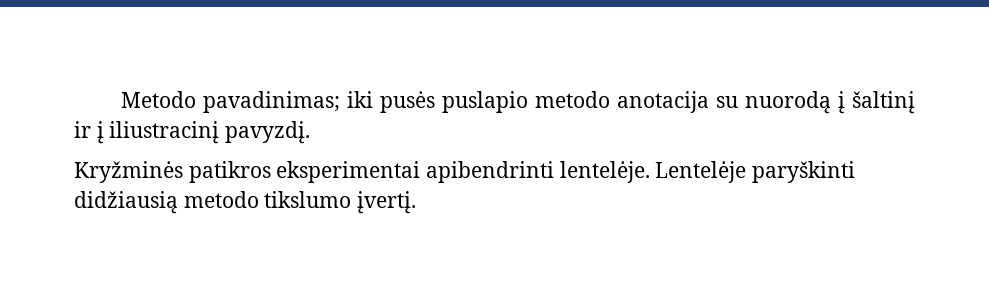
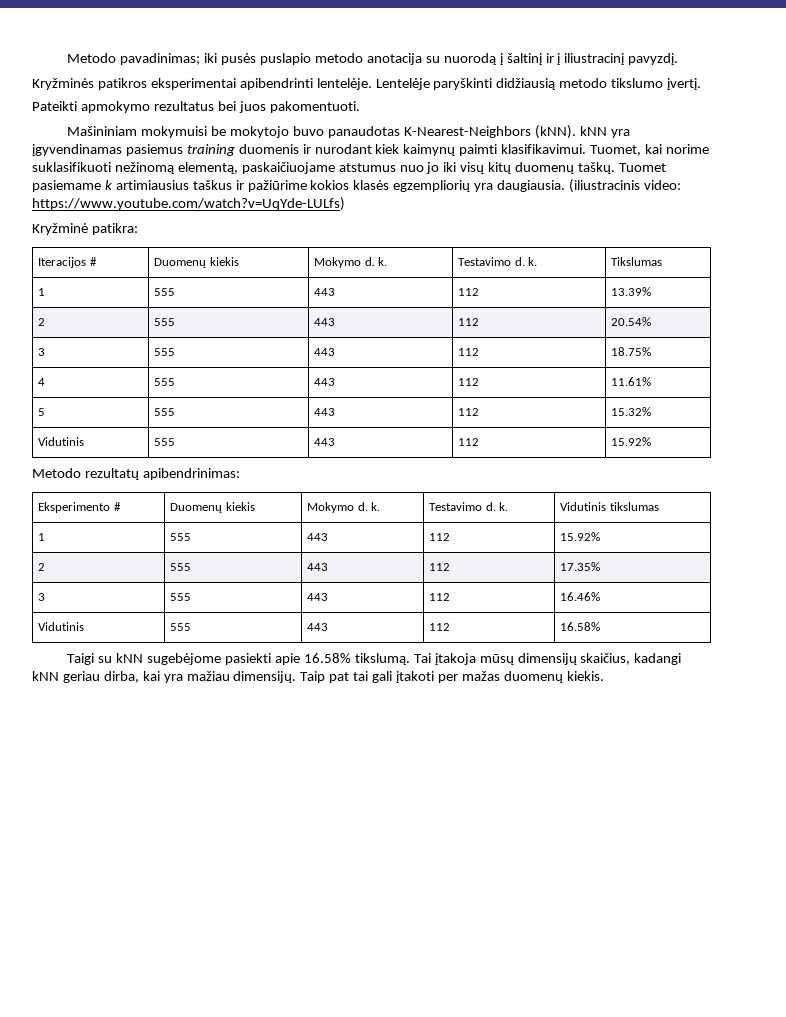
+ Pateikti apmokymo rezultatus bei juos pakomentuoti.
+ Mašininiam mokymuisi be mokytojo buvo panaudotas K-Nearest-Neighbors (kNN). kNN yra įgyvendinamas pasiemus training duomenis ir nurodant kiek kaimynų paimti klasifikavimui. Tuomet, kai norime suklasifikuoti nežinomą elementą, paskaičiuojame atstumus nuo jo iki visų kitų duomenų taškų. Tuomet pasiemame k artimiausius taškus ir pažiūrime kokios klasės egzempliorių yra daugiausia. (iliustracinis video: https://www.youtube.com/watch?v=UqYde-LULfs)
+ Kryžminė patikra:
+ Iteracijos # | Duomenų kiekis | Mokymo d. k. | Testavimo d. k. | Tikslumas
+ 1 | 555 | 443 | 112 | 13.39%
+ 2 | 555 | 443 | 112 | 20.54%
+ 3 | 555 | 443 | 112 | 18.75%
+ 4 | 555 | 443 | 112 | 11.61%
+ 5 | 555 | 443 | 112 | 15.32%
+ Vidutinis | 555 | 443 | 112 | 15.92%
+ Metodo rezultatų apibendrinimas:
+ Eksperimento # | Duomenų kiekis | Mokymo d. k. | Testavimo d. k. | Vidutinis tikslumas
+ 1 | 555 | 443 | 112 | 15.92%
+ 2 | 555 | 443 | 112 | 17.35%
+ 3 | 555 | 443 | 112 | 16.46%
+ Vidutinis | 555 | 443 | 112 | 16.58%
+ Taigi su kNN sugebėjome pasiekti apie 16.58% tikslumą. Tai įtakoja mūsų dimensijų skaičius, kadangi kNN geriau dirba, kai yra mažiau dimensijų. Taip pat tai gali įtakoti per mažas duomenų kiekis.

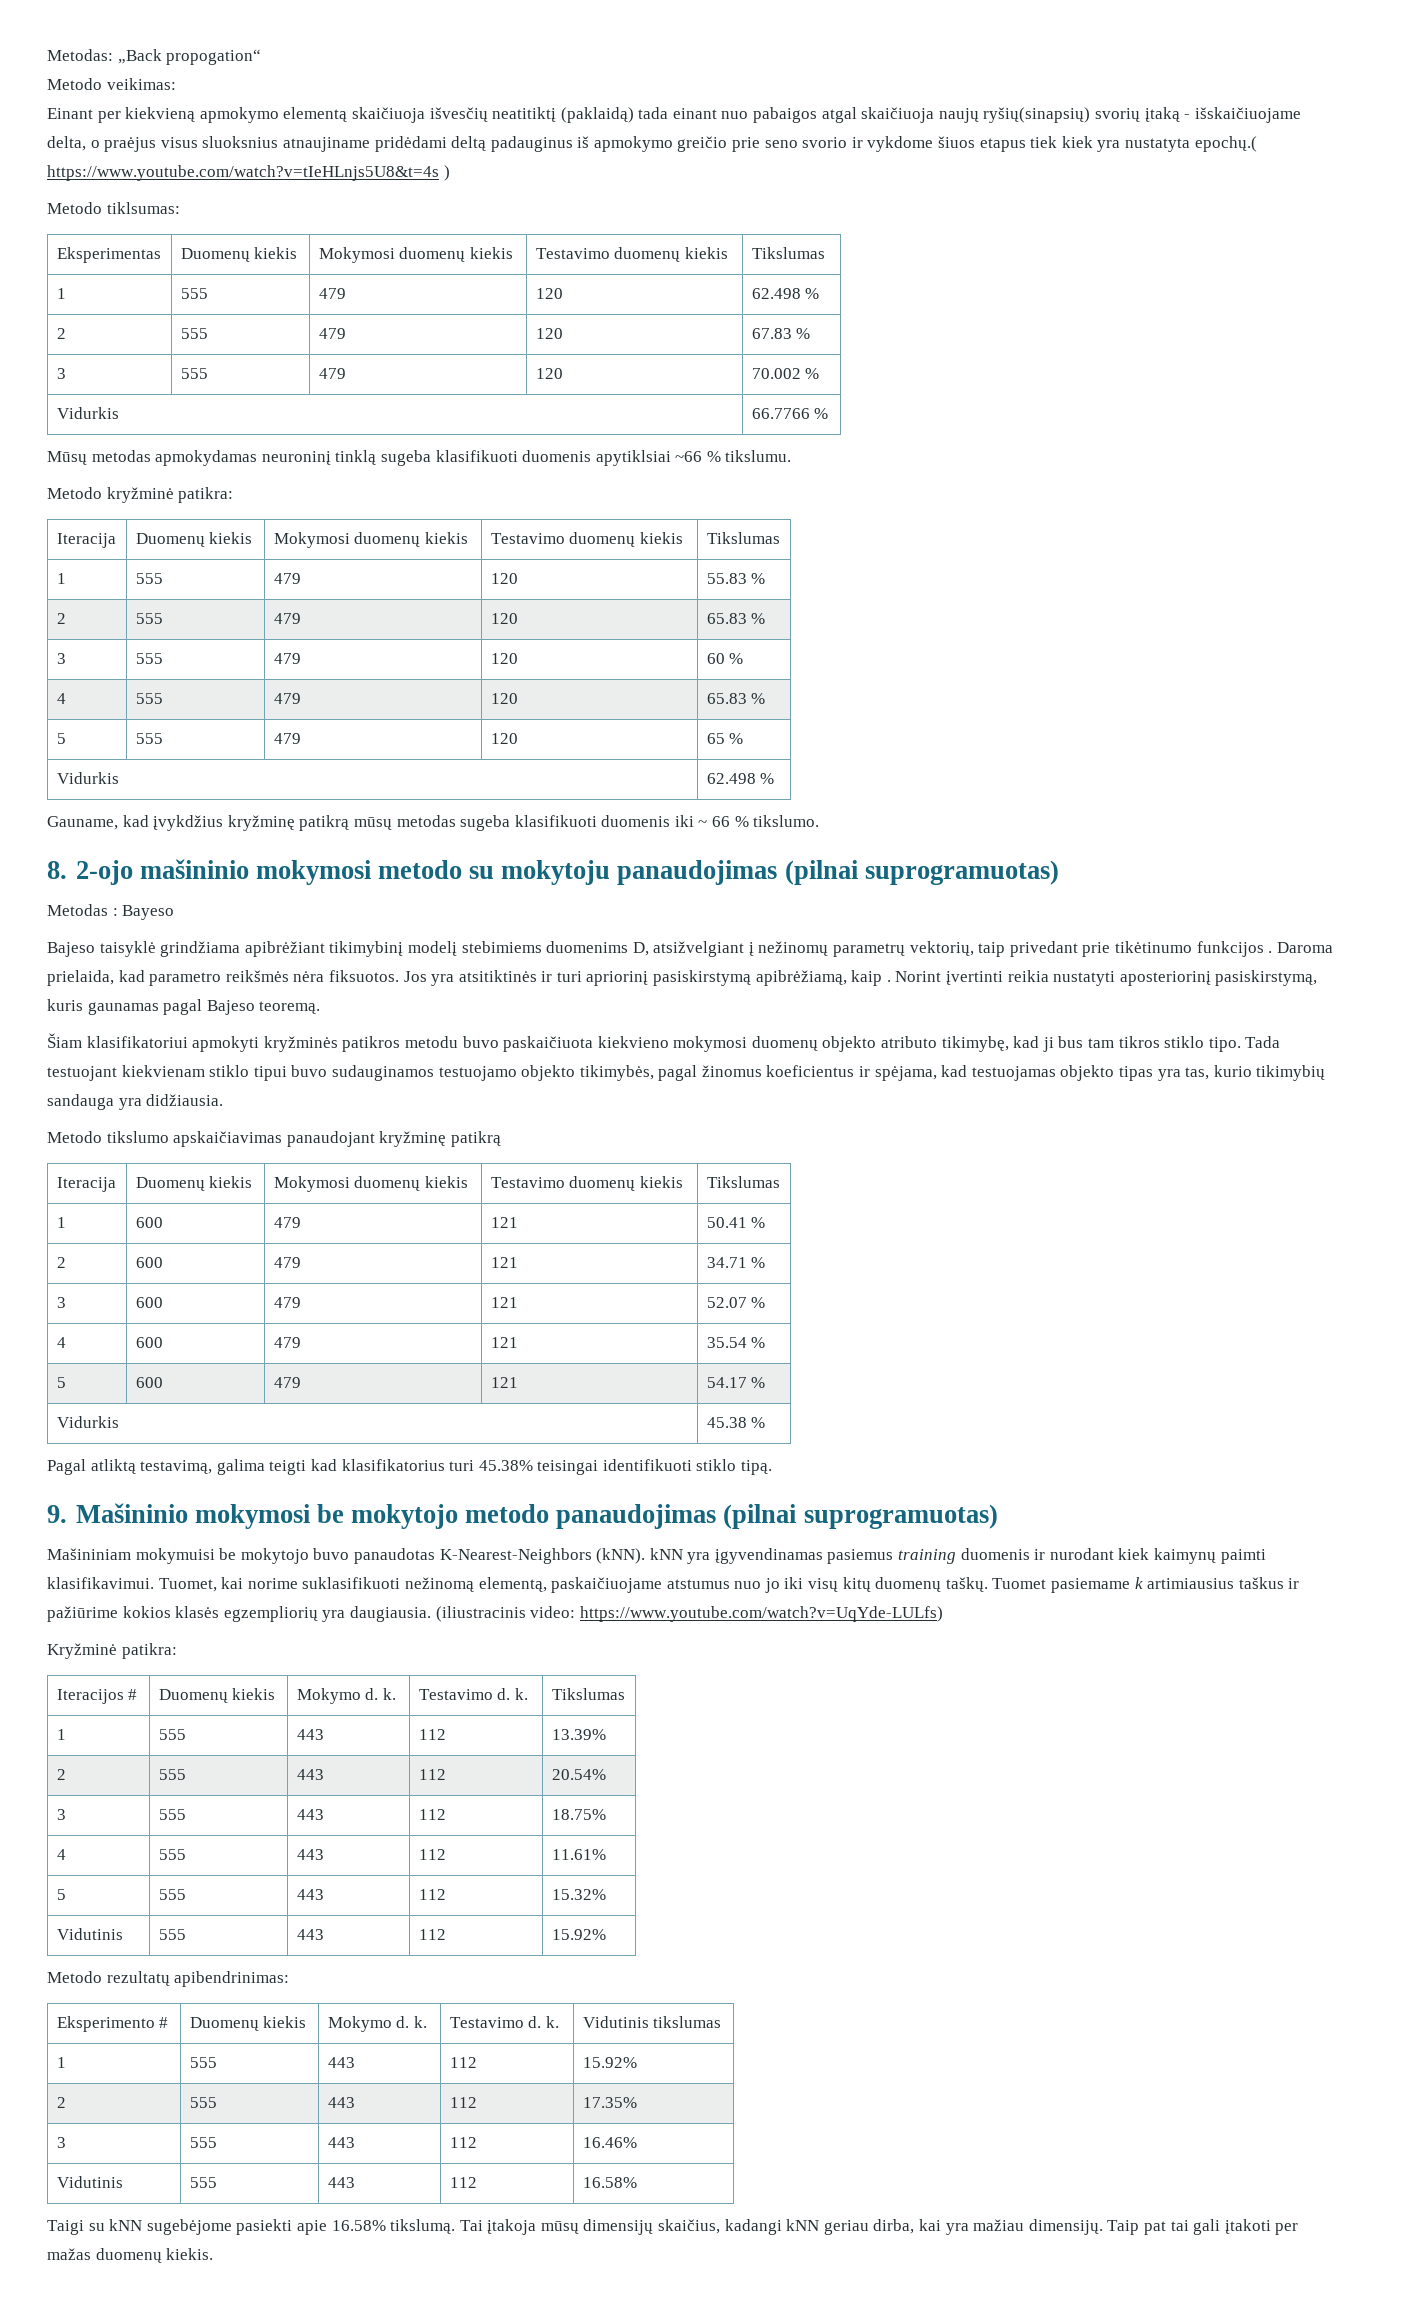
- Metodo pavadinimas; iki pusės puslapio metodo anotacija su nuorodą į šaltinį ir į iliustracinį pavyzdį.
- Kryžminės patikros eksperimentai apibendrinti lentelėje. Lentelėje paryškinti didžiausią metodo tikslumo įvertį.
- Pateikti apmokymo rezultatus bei juos pakomentuoti.
+ Metodas: „Back propogation“
+ Metodo veikimas:
+ Einant per kiekvieną apmokymo elementą skaičiuoja išvesčių neatitiktį (paklaidą) tada einant nuo pabaigos atgal skaičiuoja naujų ryšių(sinapsių) svorių įtaką - išskaičiuojame delta, o praėjus visus sluoksnius atnaujiname pridėdami deltą padauginus iš apmokymo greičio prie seno svorio ir vykdome šiuos etapus tiek kiek yra nustatyta epochų.( https://www.youtube.com/watch?v=tIeHLnjs5U8&t=4s )
+ Metodo tiklsumas:
+ Eksperimentas | Duomenų kiekis | Mokymosi duomenų kiekis | Testavimo duomenų kiekis | Tikslumas
+ 1 | 555 | 479 | 120 | 62.498 %
+ 2 | 555 | 479 | 120 | 67.83 %
+ 3 | 555 | 479 | 120 | 70.002 %
+ Vidurkis | 66.7766 %
+ Mūsų metodas apmokydamas neuroninį tinklą sugeba klasifikuoti duomenis apytiklsiai ~66 % tikslumu.
+ Metodo kryžminė patikra:
+ Iteracija | Duomenų kiekis | Mokymosi duomenų kiekis | Testavimo duomenų kiekis | Tikslumas
+ 1 | 555 | 479 | 120 | 55.83 %
+ 2 | 555 | 479 | 120 | 65.83 %
+ 3 | 555 | 479 | 120 | 60 %
+ 4 | 555 | 479 | 120 | 65.83 %
+ 5 | 555 | 479 | 120 | 65 %
+ Vidurkis | 62.498 %
+ Gauname, kad įvykdžius kryžminę patikrą mūsų metodas sugeba klasifikuoti duomenis iki ~ 66 % tikslumo.
+ 8. 2-ojo mašininio mokymosi metodo su mokytoju panaudojimas (pilnai suprogramuotas)
+ Metodas : Bayeso
+ Bajeso taisyklė grindžiama apibrėžiant tikimybinį modelį stebimiems duomenims D, atsižvelgiant į nežinomų parametrų vektorių, taip privedant prie tikėtinumo funkcijos . Daroma prielaida, kad parametro reikšmės nėra fiksuotos. Jos yra atsitiktinės ir turi apriorinį pasiskirstymą apibrėžiamą, kaip . Norint įvertinti reikia nustatyti aposteriorinį pasiskirstymą, kuris gaunamas pagal Bajeso teoremą.
+ Šiam klasifikatoriui apmokyti kryžminės patikros metodu buvo paskaičiuota kiekvieno mokymosi duomenų objekto atributo tikimybę, kad ji bus tam tikros stiklo tipo. Tada testuojant kiekvienam stiklo tipui buvo sudauginamos testuojamo objekto tikimybės, pagal žinomus koeficientus ir spėjama, kad testuojamas objekto tipas yra tas, kurio tikimybių sandauga yra didžiausia.
+ Metodo tikslumo apskaičiavimas panaudojant kryžminę patikrą
+ Iteracija | Duomenų kiekis | Mokymosi duomenų kiekis | Testavimo duomenų kiekis | Tikslumas
+ 1 | 600 | 479 | 121 | 50.41 %
+ 2 | 600 | 479 | 121 | 34.71 %
+ 3 | 600 | 479 | 121 | 52.07 %
+ 4 | 600 | 479 | 121 | 35.54 %
+ 5 | 600 | 479 | 121 | 54.17 %
+ Vidurkis | 45.38 %
+ Pagal atliktą testavimą, galima teigti kad klasifikatorius turi 45.38% teisingai identifikuoti stiklo tipą.
+ 9. Mašininio mokymosi be mokytojo metodo panaudojimas (pilnai suprogramuotas)

